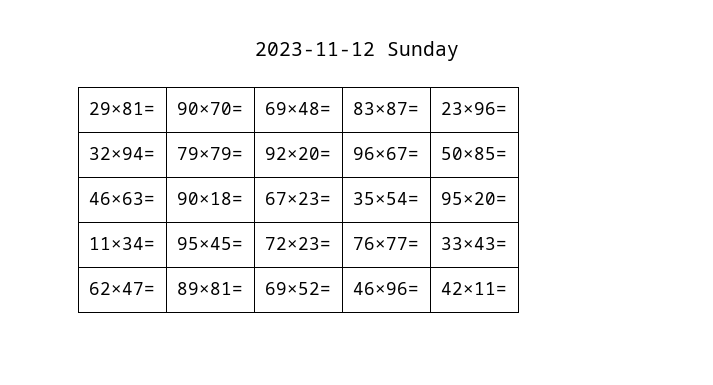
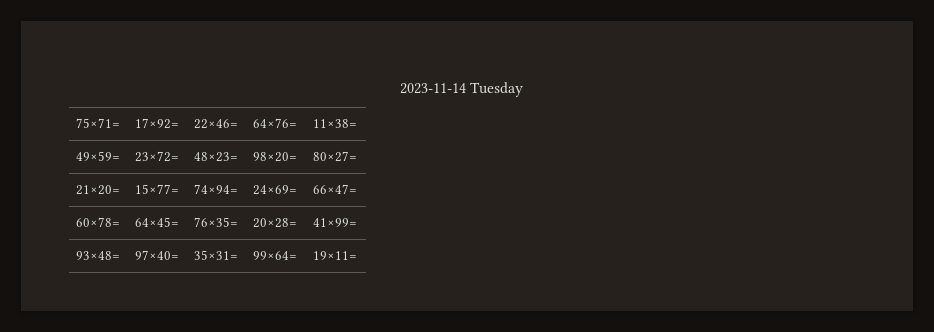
- 2023-11-12 Sunday
- 29×81= | 90×70= | 69×48= | 83×87= | 23×96=
- 32×94= | 79×79= | 92×20= | 96×67= | 50×85=
- 46×63= | 90×18= | 67×23= | 35×54= | 95×20=
- 11×34= | 95×45= | 72×23= | 76×77= | 33×43=
- 62×47= | 89×81= | 69×52= | 46×96= | 42×11=
+ 2023-11-14 Tuesday
+ 75×71= | 17×92= | 22×46= | 64×76= | 11×38=
+ 49×59= | 23×72= | 48×23= | 98×20= | 80×27=
+ 21×20= | 15×77= | 74×94= | 24×69= | 66×47=
+ 60×78= | 64×45= | 76×35= | 20×28= | 41×99=
+ 93×48= | 97×40= | 35×31= | 99×64= | 19×11=

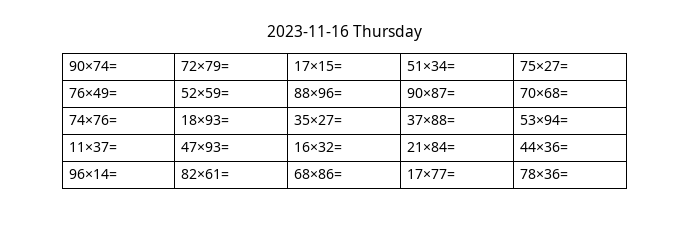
- 2023-11-14 Tuesday
- 75×71= | 17×92= | 22×46= | 64×76= | 11×38=
- 49×59= | 23×72= | 48×23= | 98×20= | 80×27=
- 21×20= | 15×77= | 74×94= | 24×69= | 66×47=
- 60×78= | 64×45= | 76×35= | 20×28= | 41×99=
- 93×48= | 97×40= | 35×31= | 99×64= | 19×11=
+ 2023-11-16 Thursday
+ 90×74= | 72×79= | 17×15= | 51×34= | 75×27=
+ 76×49= | 52×59= | 88×96= | 90×87= | 70×68=
+ 74×76= | 18×93= | 35×27= | 37×88= | 53×94=
+ 11×37= | 47×93= | 16×32= | 21×84= | 44×36=
+ 96×14= | 82×61= | 68×86= | 17×77= | 78×36=

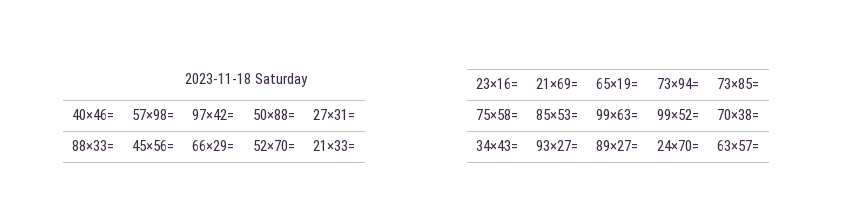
- 2023-11-16 Thursday
- 90×74= | 72×79= | 17×15= | 51×34= | 75×27=
- 76×49= | 52×59= | 88×96= | 90×87= | 70×68=
- 74×76= | 18×93= | 35×27= | 37×88= | 53×94=
- 11×37= | 47×93= | 16×32= | 21×84= | 44×36=
- 96×14= | 82×61= | 68×86= | 17×77= | 78×36=
+ 2023-11-18 Saturday
+ 40×46= | 57×98= | 97×42= | 50×88= | 27×31=
+ 88×33= | 45×56= | 66×29= | 52×70= | 21×33=
+ 23×16= | 21×69= | 65×19= | 73×94= | 73×85=
+ 75×58= | 85×53= | 99×63= | 99×52= | 70×38=
+ 34×43= | 93×27= | 89×27= | 24×70= | 63×57=

